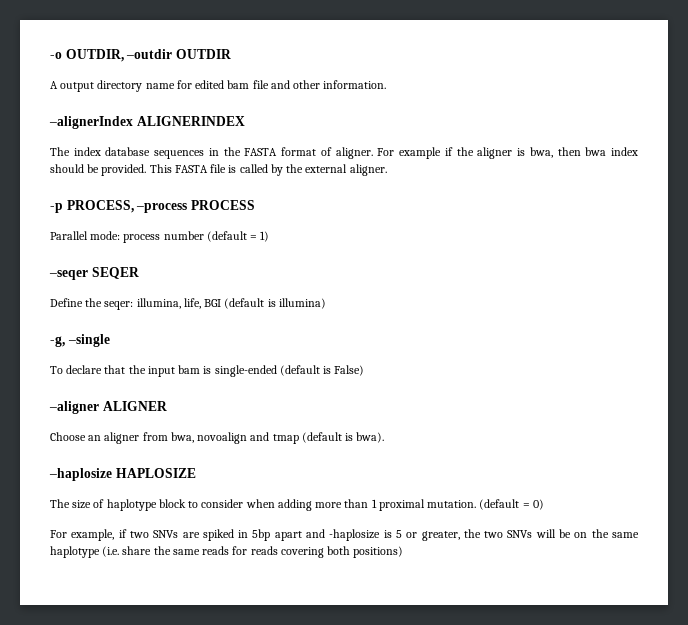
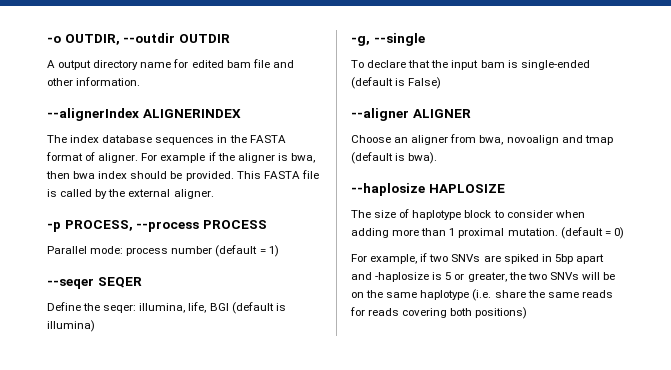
- -o OUTDIR, –outdir OUTDIR
+ -o OUTDIR, --outdir OUTDIR
- –alignerIndex ALIGNERINDEX
+ --alignerIndex ALIGNERINDEX
- -p PROCESS, –process PROCESS
+ -p PROCESS, --process PROCESS
- –seqer SEQER
+ --seqer SEQER
- -g, –single
+ -g, --single
- –aligner ALIGNER
+ --aligner ALIGNER
- –haplosize HAPLOSIZE
+ --haplosize HAPLOSIZE

